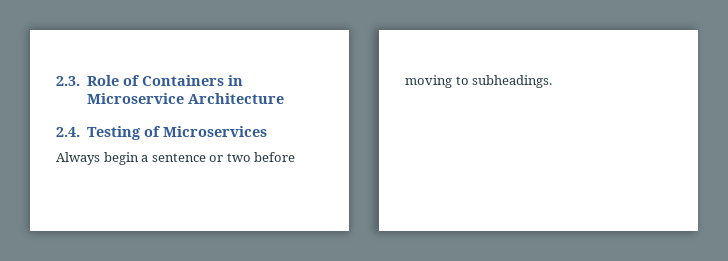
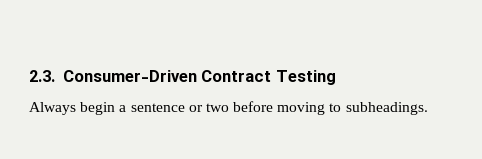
- 2.3. Role of Containers in Microservice Architecture
- 2.4. Testing of Microservices
+ 2.3. Consumer-Driven Contract Testing

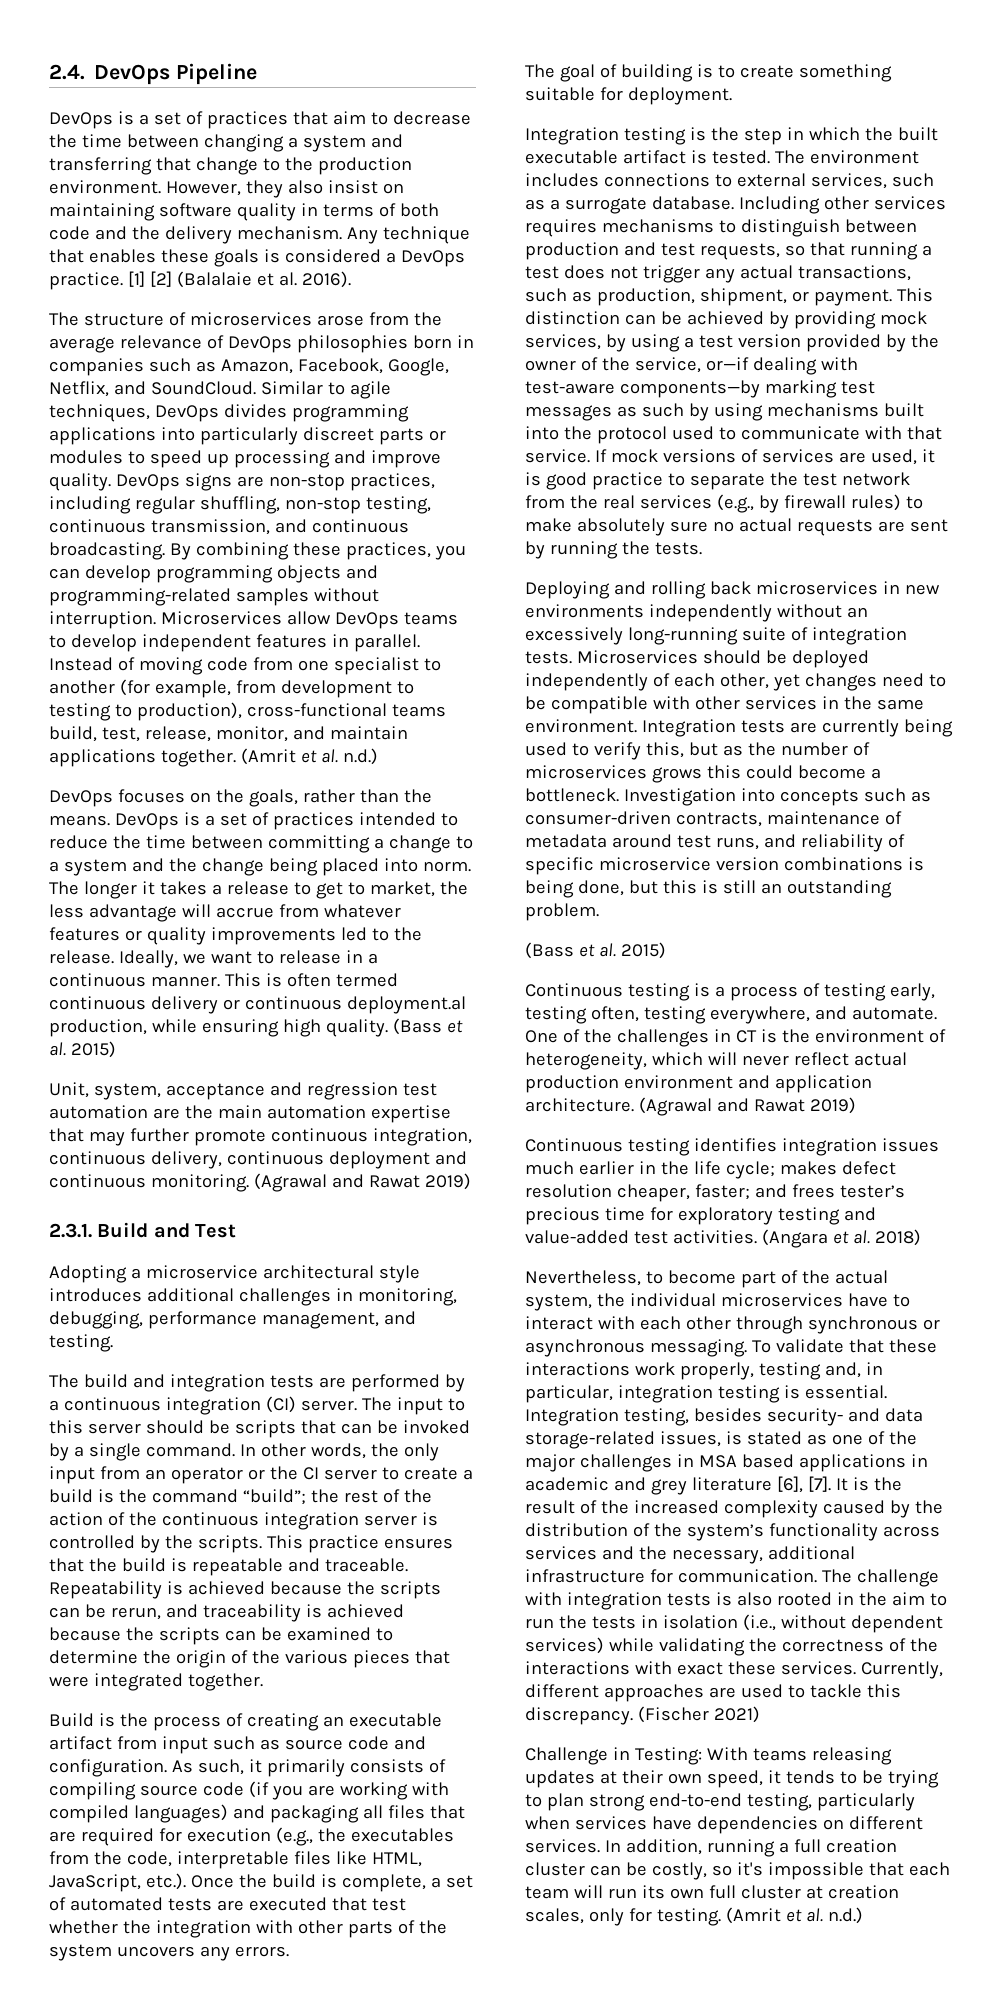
- 2.3. Consumer-Driven Contract Testing
- Always begin a sentence or two before moving to subheadings.
+ 2.4. DevOps Pipeline
+ DevOps is a set of practices that aim to decrease the time between changing a system and transferring that change to the production environment. However, they also insist on maintaining software quality in terms of both code and the delivery mechanism. Any technique that enables these goals is considered a DevOps practice. [1] [2] (Balalaie et al. 2016).
+ The structure of microservices arose from the average relevance of DevOps philosophies born in companies such as Amazon, Facebook, Google, Netflix, and SoundCloud. Similar to agile techniques, DevOps divides programming applications into particularly discreet parts or modules to speed up processing and improve quality. DevOps signs are non-stop practices, including regular shuffling, non-stop testing, continuous transmission, and continuous broadcasting. By combining these practices, you can develop programming objects and programming-related samples without interruption. Microservices allow DevOps teams to develop independent features in parallel. Instead of moving code from one specialist to another (for example, from development to testing to production), cross-functional teams build, test, release, monitor, and maintain applications together. (Amrit et al. n.d.)
+ DevOps focuses on the goals, rather than the means. DevOps is a set of practices intended to reduce the time between committing a change to a system and the change being placed into norm. The longer it takes a release to get to market, the less advantage will accrue from whatever features or quality improvements led to the release. Ideally, we want to release in a continuous manner. This is often termed continuous delivery or continuous deployment.al production, while ensuring high quality. (Bass et al. 2015)
+ Unit, system, acceptance and regression test automation are the main automation expertise that may further promote continuous integration, continuous delivery, continuous deployment and continuous monitoring. (Agrawal and Rawat 2019)
+ 2.3.1. Build and Test
+ Adopting a microservice architectural style introduces additional challenges in monitoring, debugging, performance management, and testing.
+ The build and integration tests are performed by a continuous integration (CI) server. The input to this server should be scripts that can be invoked by a single command. In other words, the only input from an operator or the CI server to create a build is the command “build”; the rest of the action of the continuous integration server is controlled by the scripts. This practice ensures that the build is repeatable and traceable. Repeatability is achieved because the scripts can be rerun, and traceability is achieved because the scripts can be examined to determine the origin of the various pieces that were integrated together.
+ Build is the process of creating an executable artifact from input such as source code and configuration. As such, it primarily consists of compiling source code (if you are working with compiled languages) and packaging all files that are required for execution (e.g., the executables from the code, interpretable files like HTML, JavaScript, etc.). Once the build is complete, a set of automated tests are executed that test whether the integration with other parts of the system uncovers any errors.
+ The goal of building is to create something suitable for deployment.
+ Integration testing is the step in which the built executable artifact is tested. The environment includes connections to external services, such as a surrogate database. Including other services requires mechanisms to distinguish between production and test requests, so that running a test does not trigger any actual transactions, such as production, shipment, or payment. This distinction can be achieved by providing mock services, by using a test version provided by the owner of the service, or—if dealing with test-aware components—by marking test messages as such by using mechanisms built into the protocol used to communicate with that service. If mock versions of services are used, it is good practice to separate the test network from the real services (e.g., by firewall rules) to make absolutely sure no actual requests are sent by running the tests.
+ Deploying and rolling back microservices in new environments independently without an excessively long-running suite of integration tests. Microservices should be deployed independently of each other, yet changes need to be compatible with other services in the same environment. Integration tests are currently being used to verify this, but as the number of microservices grows this could become a bottleneck. Investigation into concepts such as consumer-driven contracts, maintenance of metadata around test runs, and reliability of specific microservice version combinations is being done, but this is still an outstanding problem.
+ (Bass et al. 2015)
+ Continuous testing is a process of testing early, testing often, testing everywhere, and automate. One of the challenges in CT is the environment of heterogeneity, which will never reflect actual production environment and application architecture. (Agrawal and Rawat 2019)
+ Continuous testing identifies integration issues much earlier in the life cycle; makes defect resolution cheaper, faster; and frees tester’s precious time for exploratory testing and value-added test activities. (Angara et al. 2018)
+ Nevertheless, to become part of the actual system, the individual microservices have to interact with each other through synchronous or asynchronous messaging. To validate that these interactions work properly, testing and, in particular, integration testing is essential. Integration testing, besides security- and data storage-related issues, is stated as one of the major challenges in MSA based applications in academic and grey literature [6], [7]. It is the result of the increased complexity caused by the distribution of the system’s functionality across services and the necessary, additional infrastructure for communication. The challenge with integration tests is also rooted in the aim to run the tests in isolation (i.e., without dependent services) while validating the correctness of the interactions with exact these services. Currently, different approaches are used to tackle this discrepancy. (Fischer 2021)
+ Challenge in Testing: With teams releasing updates at their own speed, it tends to be trying to plan strong end-to-end testing, particularly when services have dependencies on different services. In addition, running a full creation cluster can be costly, so it's impossible that each team will run its own full cluster at creation scales, only for testing. (Amrit et al. n.d.)

